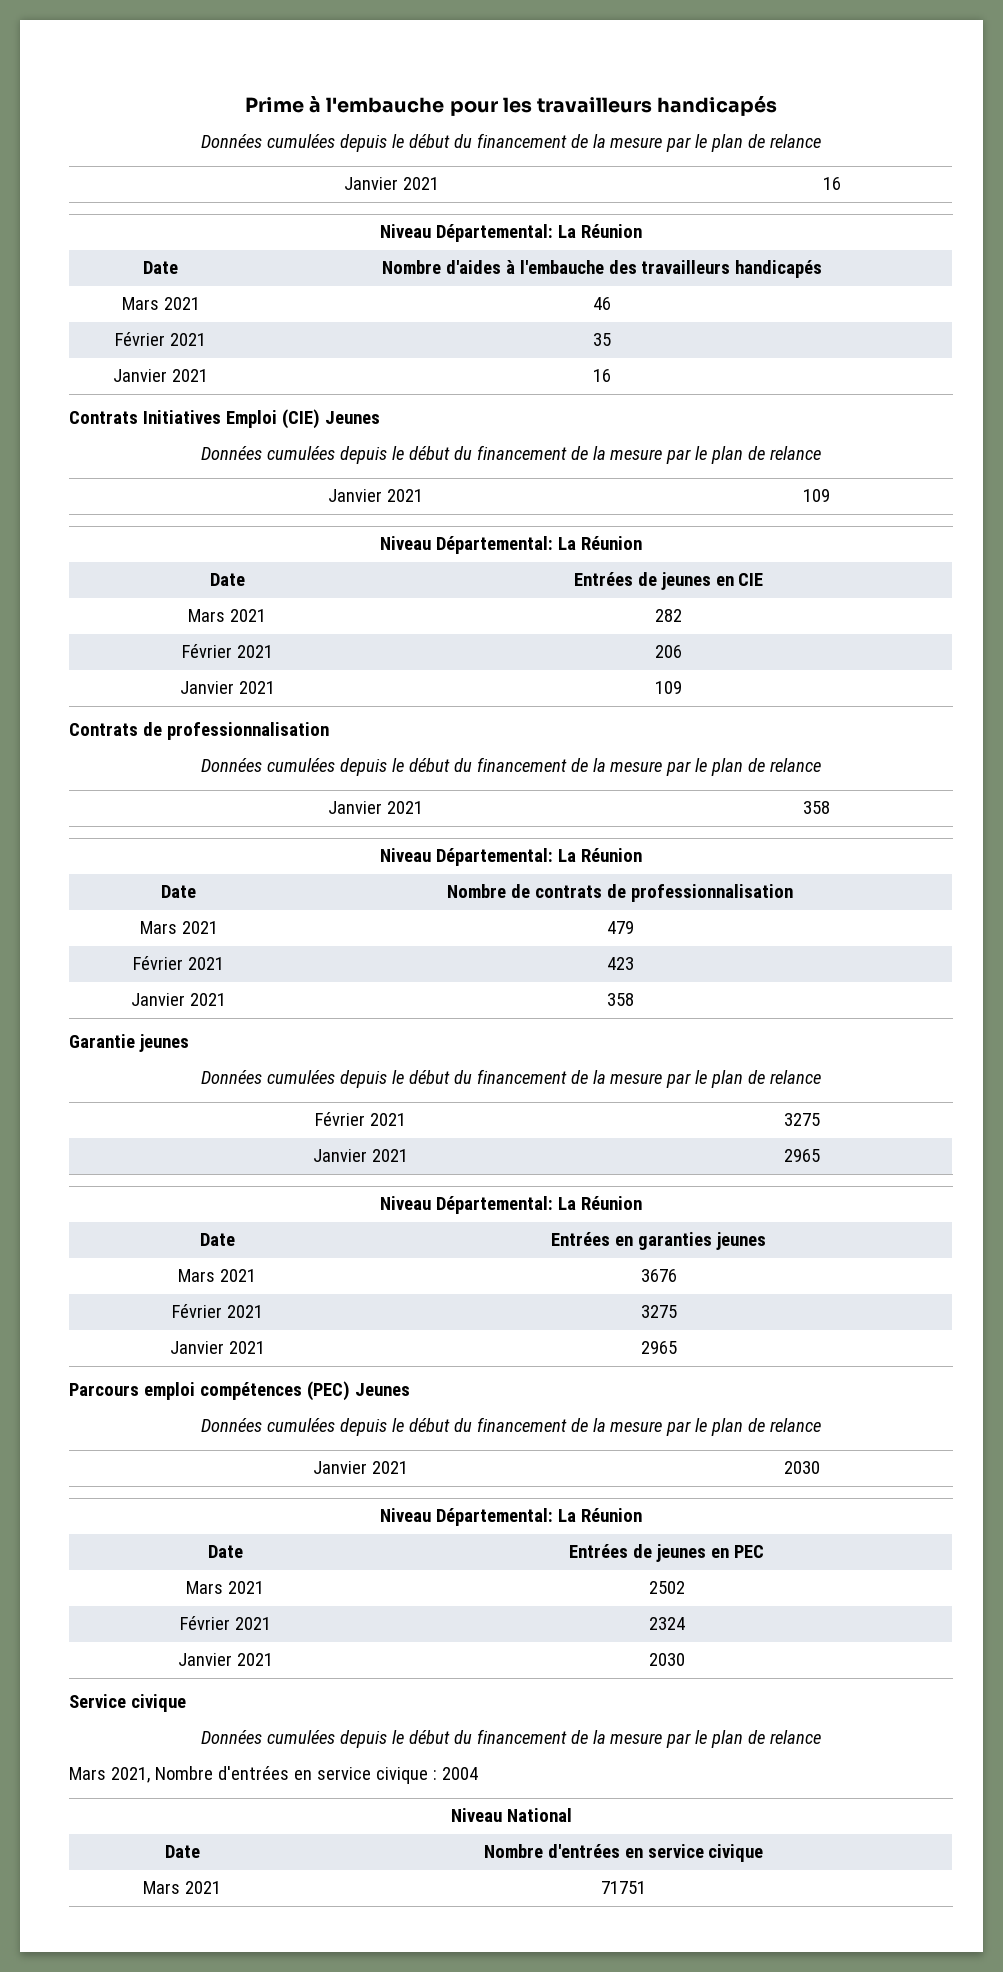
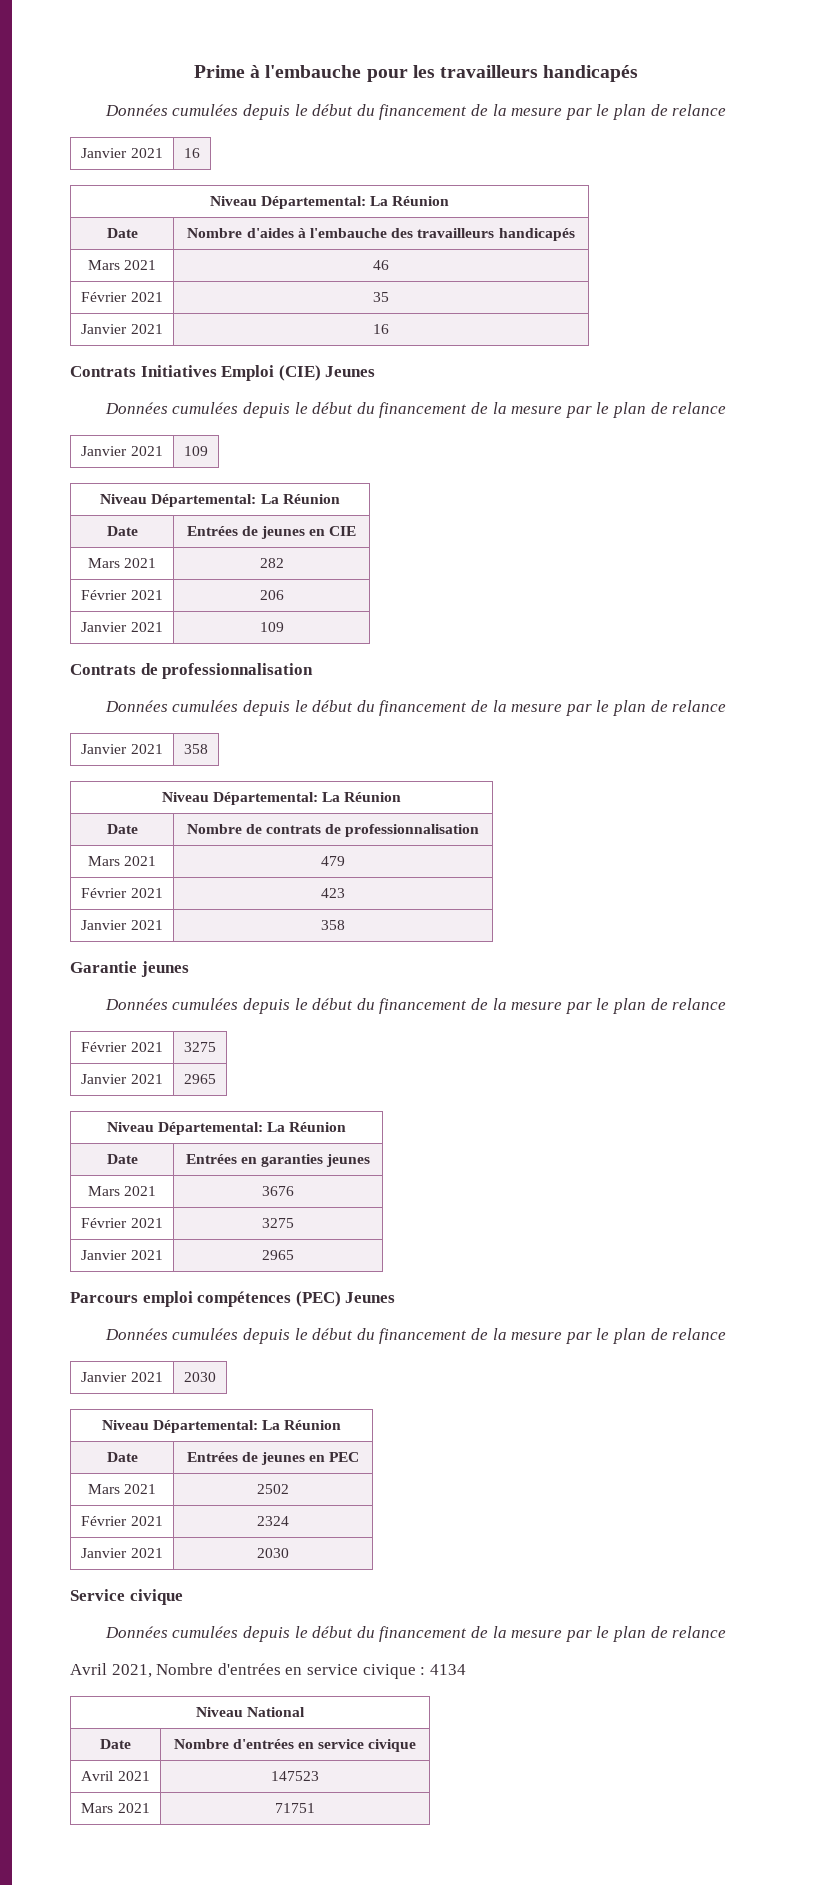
- Mars 2021, Nombre d'entrées en service civique : 2004
+ Avril 2021, Nombre d'entrées en service civique : 4134
+ Avril 2021 | 147523

